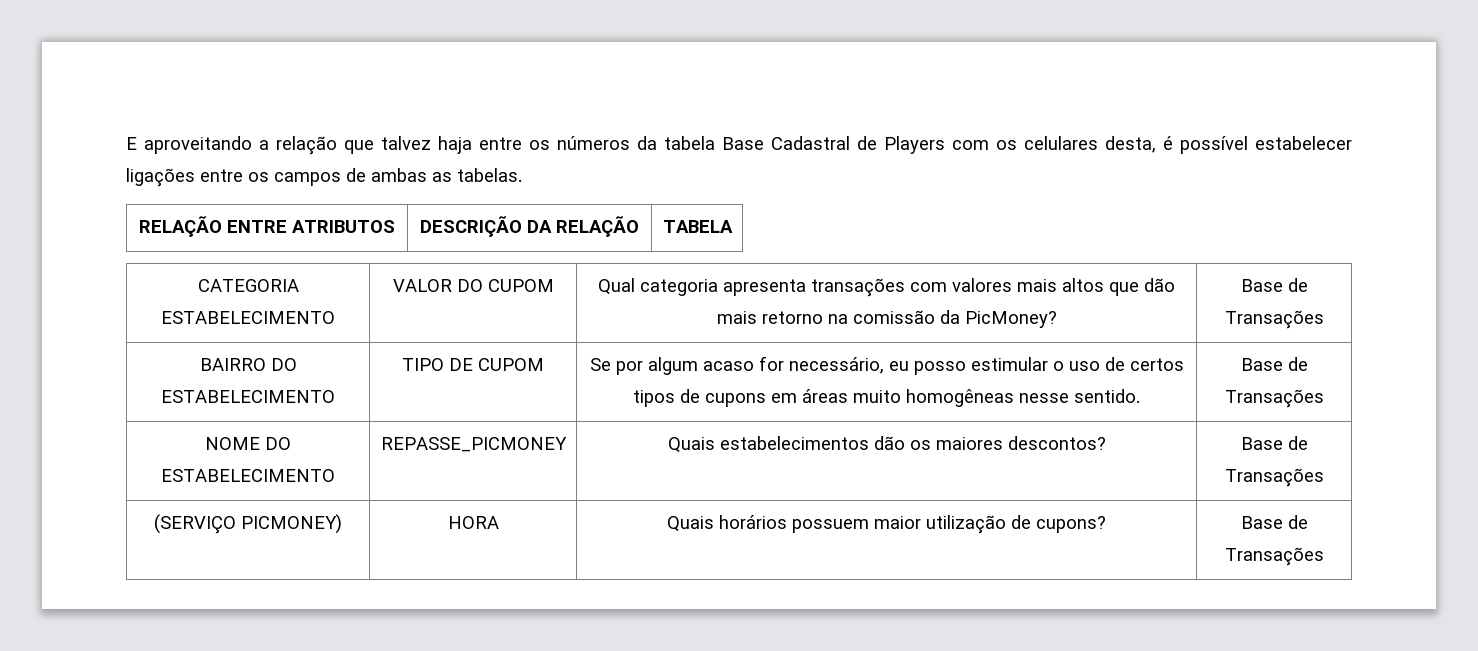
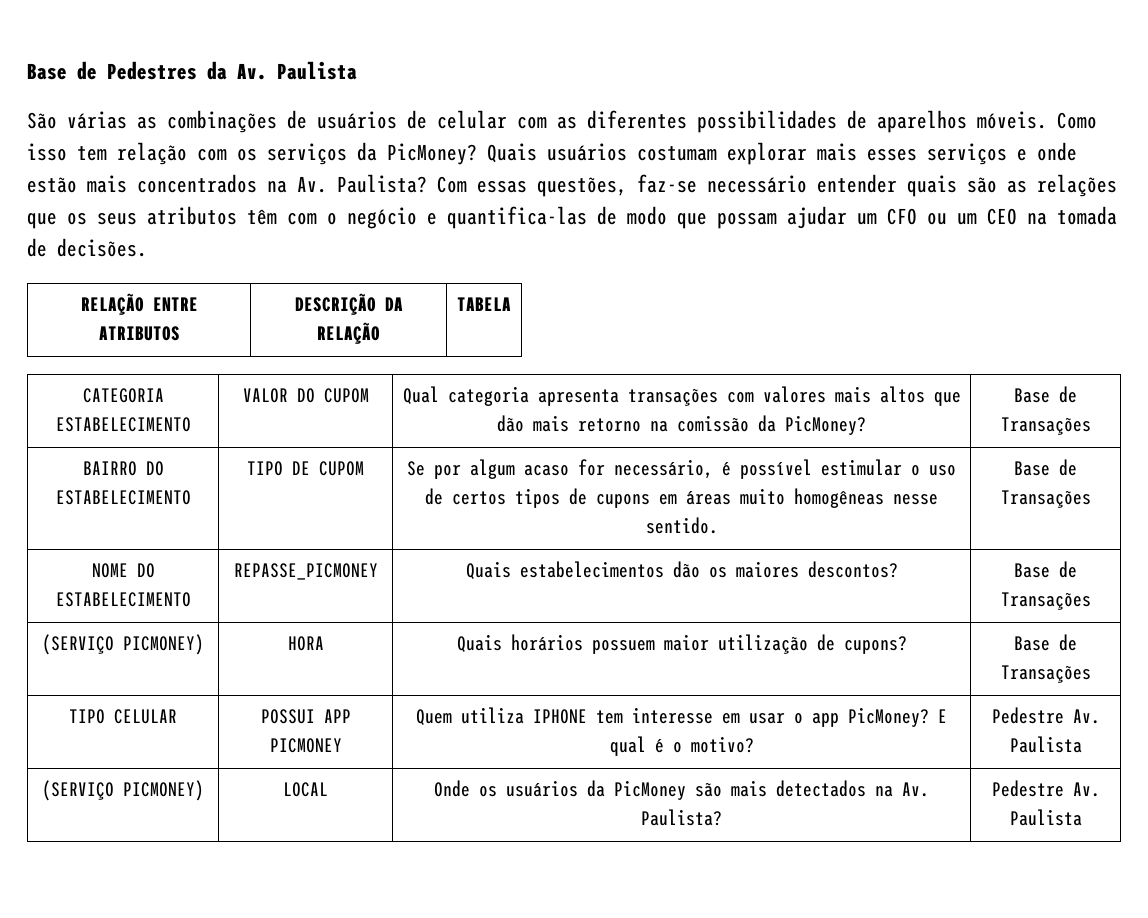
- E aproveitando a relação que talvez haja entre os números da tabela Base Cadastral de Players com os celulares desta, é possível estabelecer ligações entre os campos de ambas as tabelas.
+ Base de Pedestres da Av. Paulista
+ São várias as combinações de usuários de celular com as diferentes possibilidades de aparelhos móveis. Como isso tem relação com os serviços da PicMoney? Quais usuários costumam explorar mais esses serviços e onde estão mais concentrados na Av. Paulista? Com essas questões, faz-se necessário entender quais são as relações que os seus atributos têm com o negócio e quantifica-las de modo que possam ajudar um CFO ou um CEO na tomada de decisões.
- BAIRRO DO ESTABELECIMENTO | TIPO DE CUPOM | Se por algum acaso for necessário, eu posso estimular o uso de certos tipos de cupons em áreas muito homogêneas nesse sentido. | Base de Transações
+ BAIRRO DO ESTABELECIMENTO | TIPO DE CUPOM | Se por algum acaso for necessário, é possível estimular o uso de certos tipos de cupons em áreas muito homogêneas nesse sentido. | Base de Transações
+ TIPO CELULAR | POSSUI APP PICMONEY | Quem utiliza IPHONE tem interesse em usar o app PicMoney? E qual é o motivo? | Pedestre Av. Paulista
+ (SERVIÇO PICMONEY) | LOCAL | Onde os usuários da PicMoney são mais detectados na Av. Paulista? | Pedestre Av. Paulista

